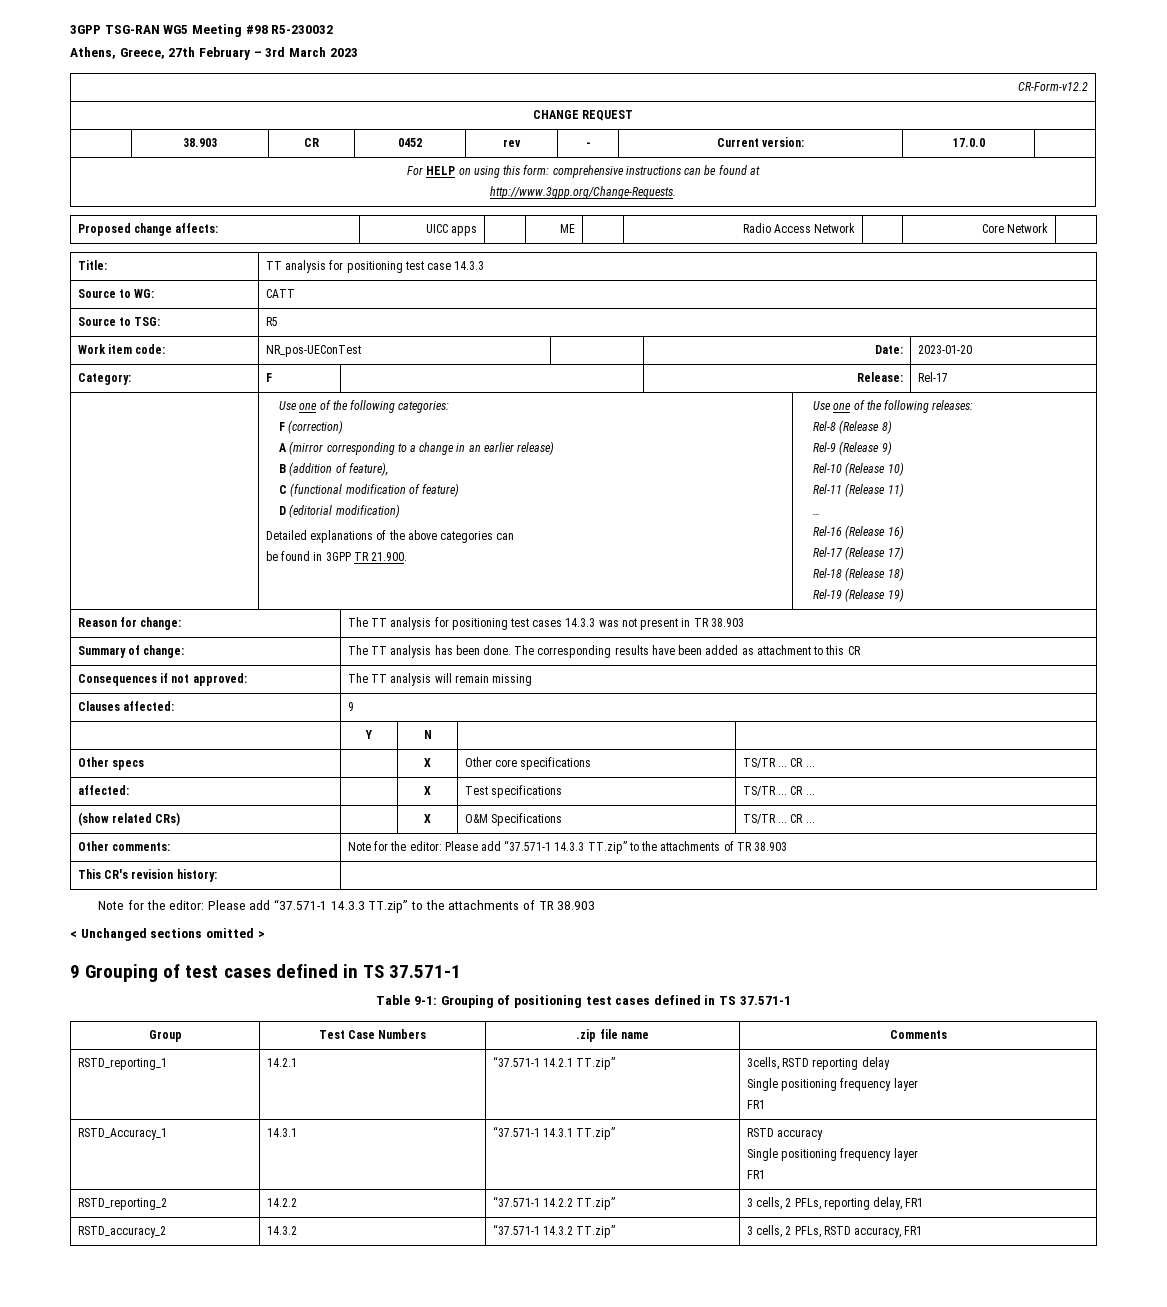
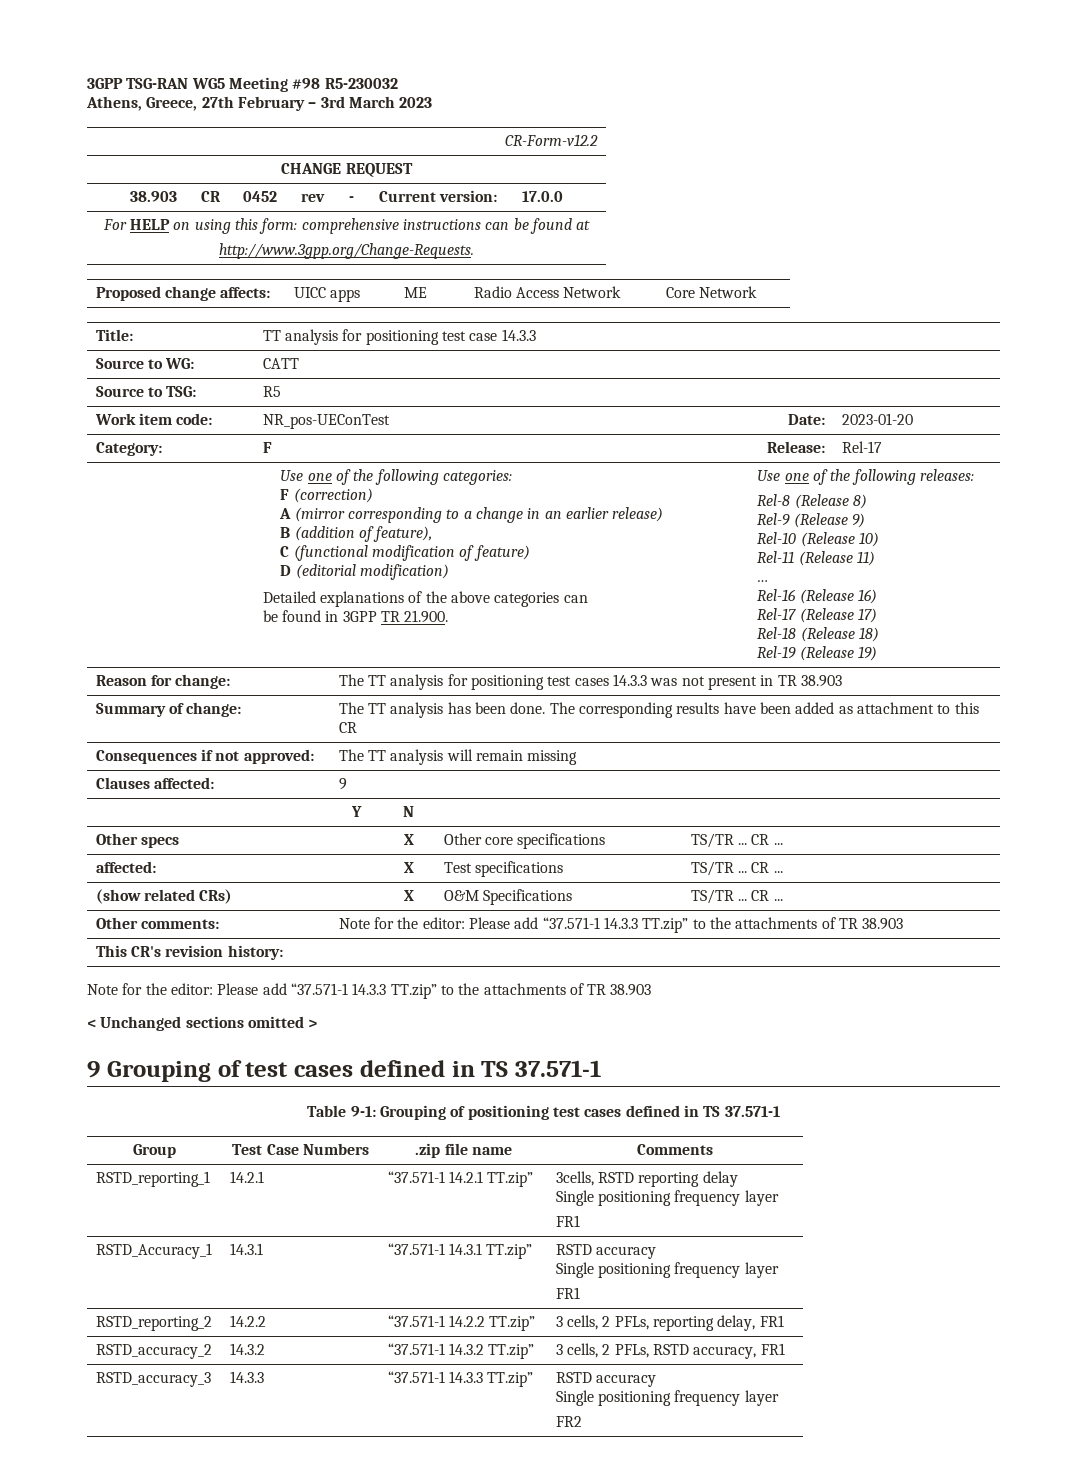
+ RSTD_accuracy_3 | 14.3.3 | “37.571-1 14.3.3 TT.zip” | RSTD accuracy
+ Single positioning frequency layer
+ FR2

